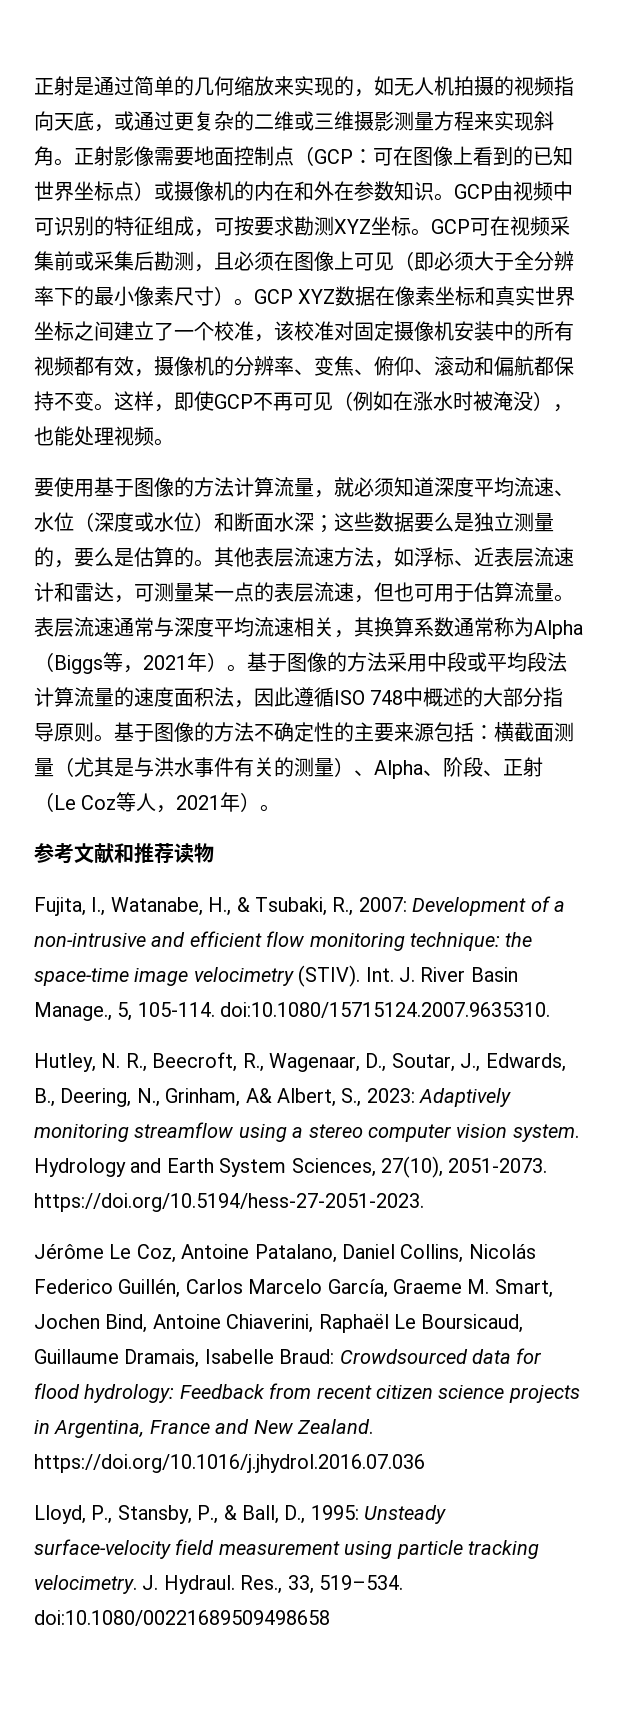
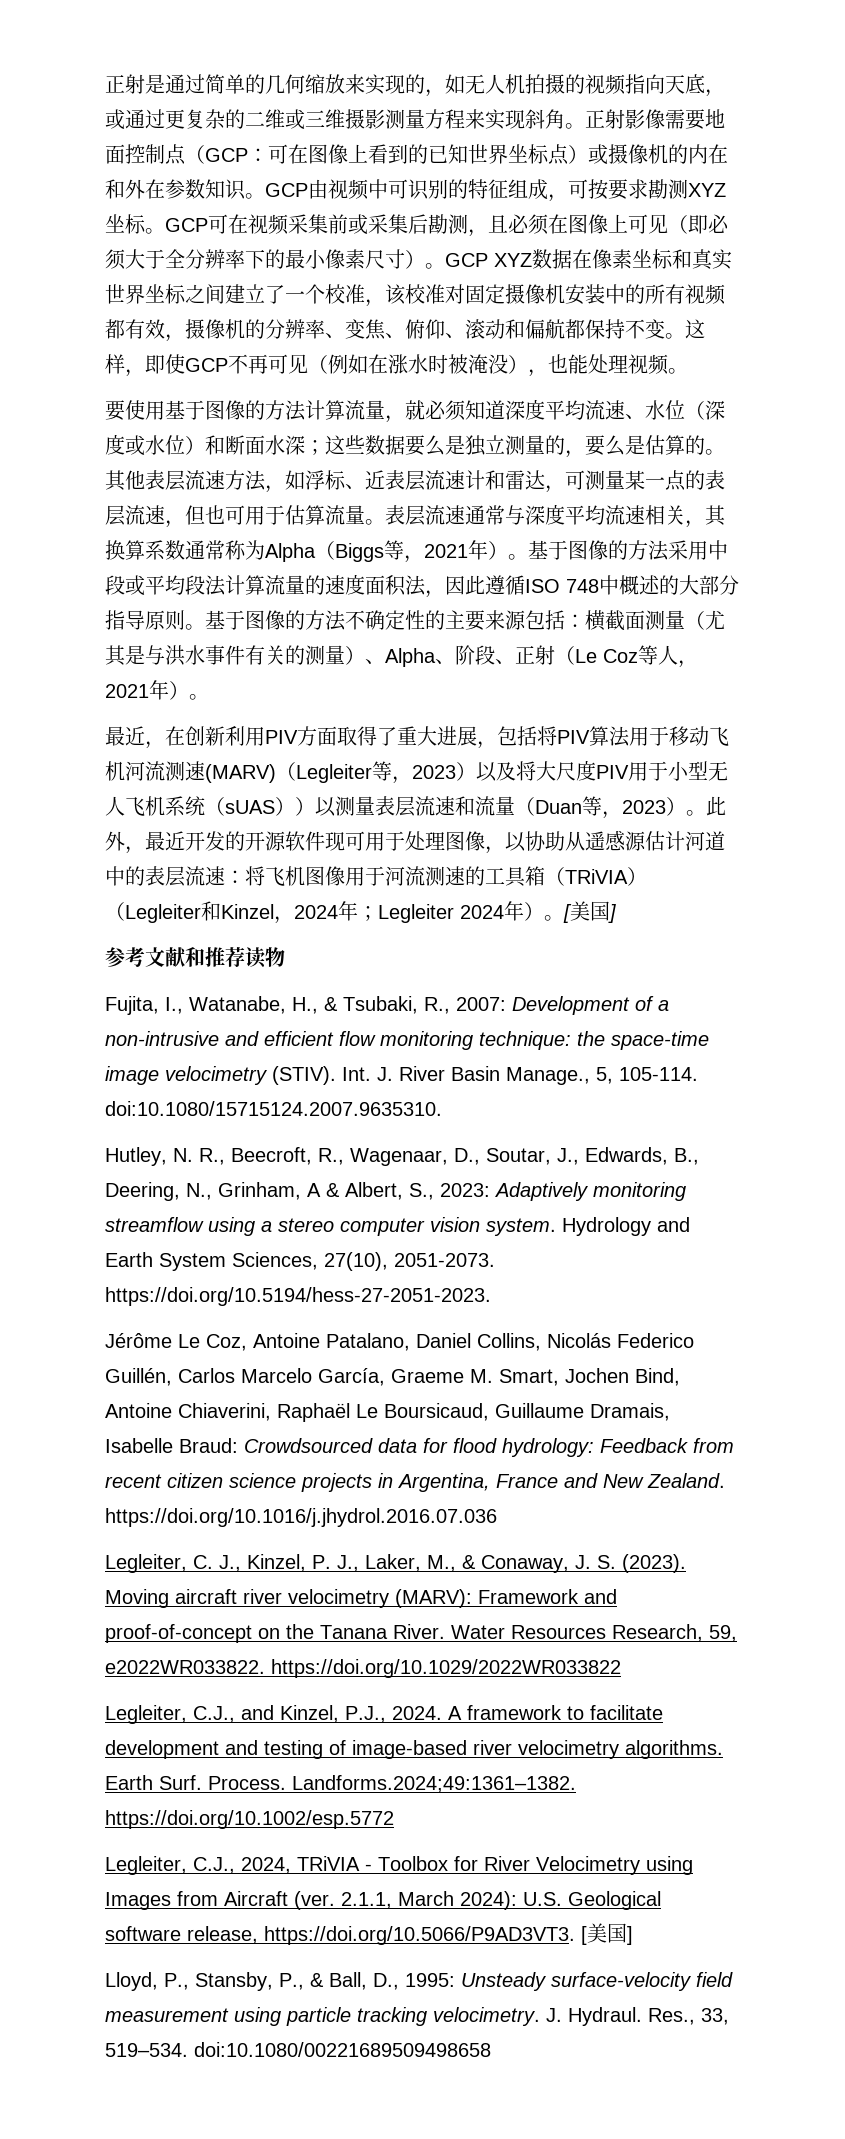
+ 最近，在创新利用PIV方面取得了重大进展，包括将PIV算法用于移动飞机河流测速(MARV)（Legleiter等，2023）以及将大尺度PIV用于小型无人飞机系统（sUAS））以测量表层流速和流量（Duan等，2023）。此外，最近开发的开源软件现可用于处理图像，以协助从遥感源估计河道中的表层流速：将飞机图像用于河流测速的工具箱（TRiVIA）（Legleiter和Kinzel，2024年；Legleiter 2024年）。[美国]
- Hutley, N. R., Beecroft, R., Wagenaar, D., Soutar, J., Edwards, B., Deering, N., Grinham, A& Albert, S., 2023: Adaptively monitoring streamflow using a stereo computer vision system.
+ Hutley, N. R., Beecroft, R., Wagenaar, D., Soutar, J., Edwards, B., Deering, N., Grinham, A & Albert, S., 2023: Adaptively monitoring streamflow using a stereo computer vision system.
+ Legleiter, C. J., Kinzel, P. J., Laker, M., & Conaway, J. S. (2023). Moving aircraft river velocimetry (MARV): Framework and proof-of-concept on the Tanana River. Water Resources Research, 59, e2022WR033822. https://doi.org/10.1029/2022WR033822
+ Legleiter, C.J., and Kinzel, P.J., 2024. A framework to facilitate development and testing of image-based river velocimetry algorithms. Earth Surf. Process. Landforms.2024;49:1361–1382. https://doi.org/10.1002/esp.5772
+ Legleiter, C.J., 2024, TRiVIA - Toolbox for River Velocimetry using Images from Aircraft (ver. 2.1.1, March 2024): U.S. Geological software release, https://doi.org/10.5066/P9AD3VT3. [美国]

